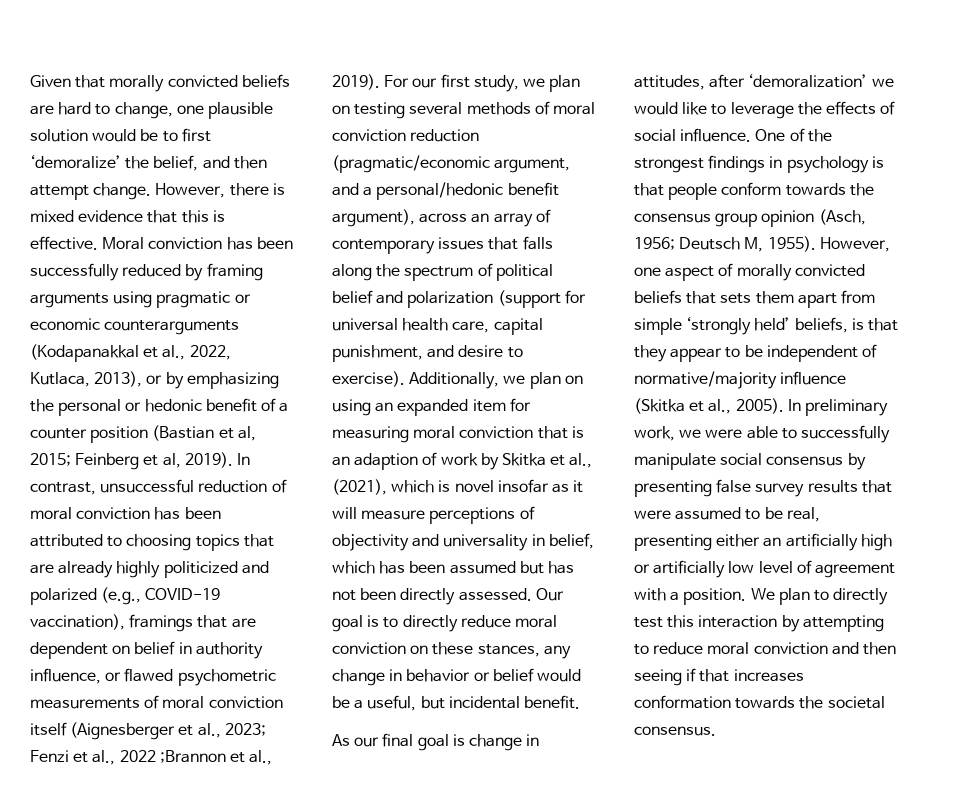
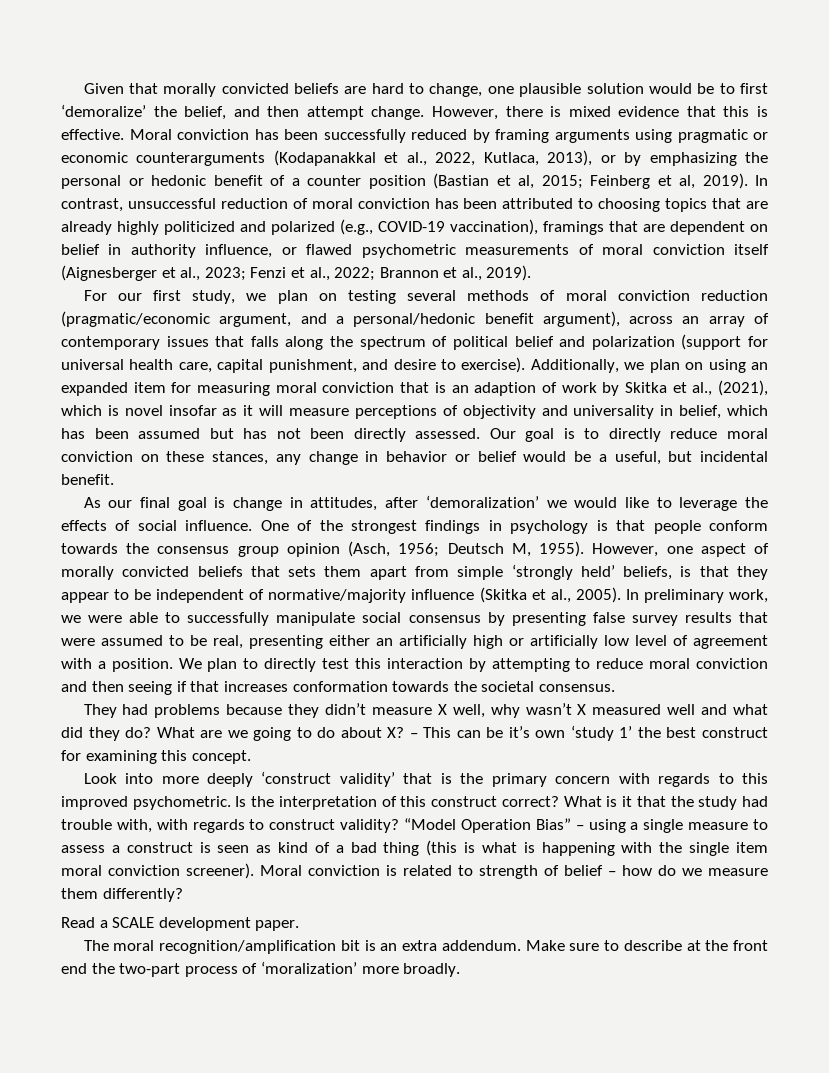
- Fenzi et al., 2022 ;Brannon et al., 2019). For our first study, we plan on testing several methods of moral conviction reduction (pragmatic/economic argument, and a personal/hedonic benefit argument), across an array of contemporary issues that falls along the spectrum of political belief and polarization (support for universal health care, capital punishment, and desire to exercise).
+ Fenzi et al., 2022; Brannon et al., 2019).
+ For our first study, we plan on testing several methods of moral conviction reduction (pragmatic/economic argument, and a personal/hedonic benefit argument), across an array of contemporary issues that falls along the spectrum of political belief and polarization (support for universal health care, capital punishment, and desire to exercise).
+ They had problems because they didn’t measure X well, why wasn’t X measured well and what did they do? What are we going to do about X? – This can be it’s own ‘study 1’ the best construct for examining this concept.
+ Look into more deeply ‘construct validity’ that is the primary concern with regards to this improved psychometric. Is the interpretation of this construct correct? What is it that the study had trouble with, with regards to construct validity? “Model Operation Bias” – using a single measure to assess a construct is seen as kind of a bad thing (this is what is happening with the single item moral conviction screener). Moral conviction is related to strength of belief – how do we measure them differently?
+ Read a SCALE development paper.
+ The moral recognition/amplification bit is an extra addendum. Make sure to describe at the front end the two-part process of ‘moralization’ more broadly.

